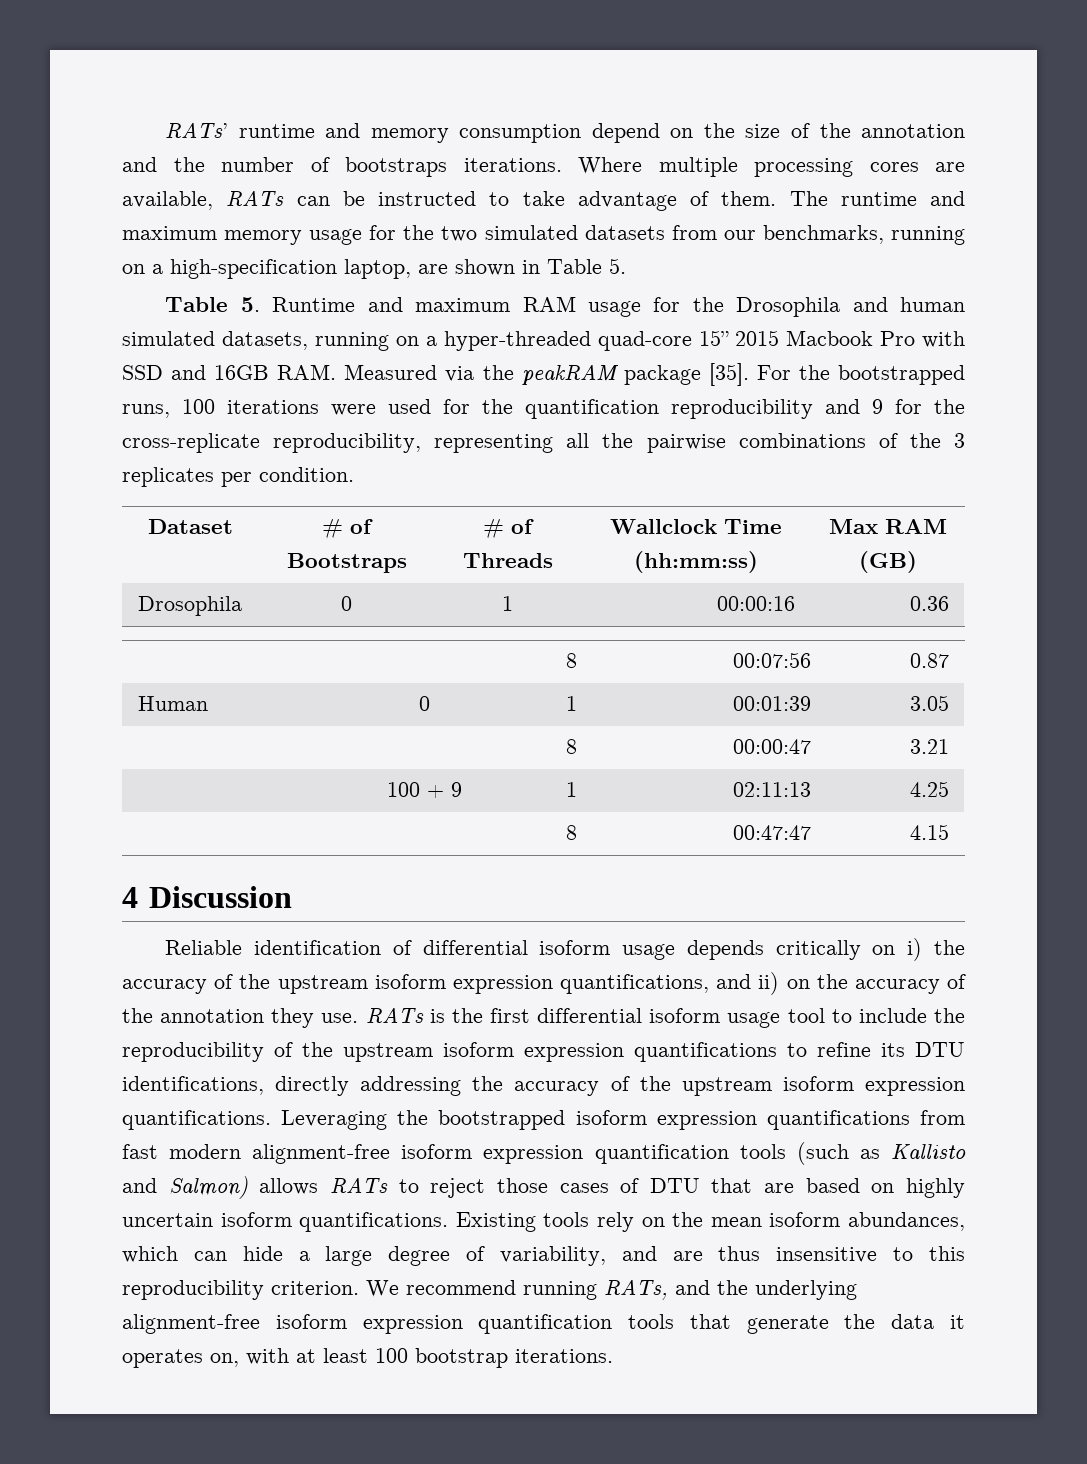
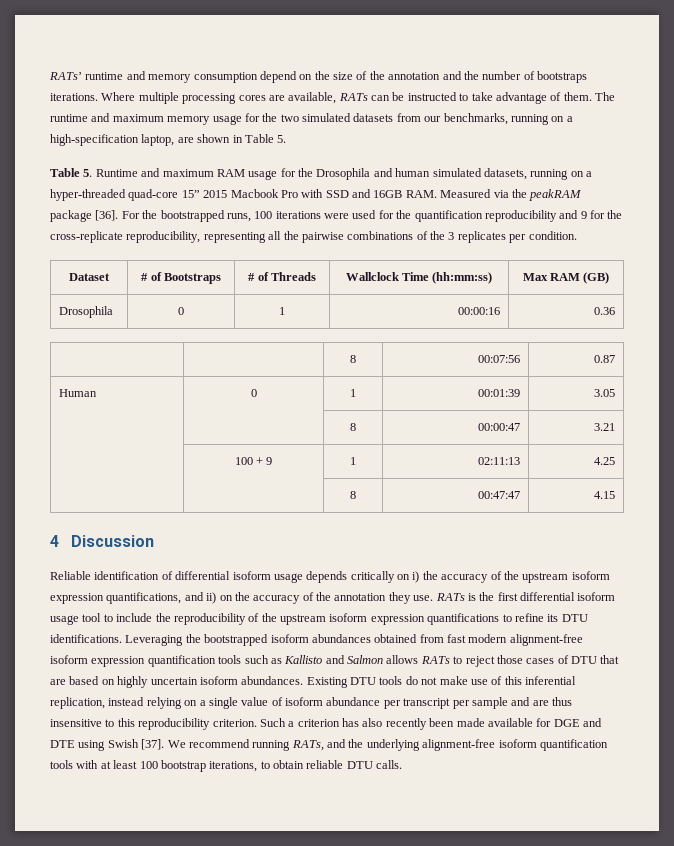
- Table 5. Runtime and maximum RAM usage for the Drosophila and human simulated datasets, running on a hyper-threaded quad-core 15” 2015 Macbook Pro with SSD and 16GB RAM. Measured via the peakRAM package [35].
+ Table 5. Runtime and maximum RAM usage for the Drosophila and human simulated datasets, running on a hyper-threaded quad-core 15” 2015 Macbook Pro with SSD and 16GB RAM. Measured via the peakRAM package [36].
- RATs is the first differential isoform usage tool to include the reproducibility of the upstream isoform expression quantifications to refine its DTU identifications, directly addressing the accuracy of the upstream isoform expression quantifications.
+ RATs is the first differential isoform usage tool to include the reproducibility of the upstream isoform expression quantifications to refine its DTU identifications.
- Leveraging the bootstrapped isoform expression quantifications from fast modern alignment-free isoform expression quantification tools (such as Kallisto and Salmon) allows RATs to reject those cases of DTU that are based on highly uncertain isoform quantifications. Existing tools rely on the mean isoform abundances, which can hide a large degree of variability, and are thus insensitive to this reproducibility criterion.
+ Leveraging the bootstrapped isoform abundances obtained from fast modern alignment-free isoform expression quantification tools such as Kallisto and Salmon allows RATs to reject those cases of DTU that are based on highly uncertain isoform abundances. Existing DTU tools do not make use of this inferential replication, instead relying on a single value of isoform abundance per transcript per sample and are thus insensitive to this reproducibility criterion.
+ Such a criterion has also recently been made available for DGE and DTE using Swish [37].
- We recommend running RATs, and the underlying alignment-free isoform expression quantification tools that generate the data it operates on, with at least 100 bootstrap iterations.
+ We recommend running RATs, and the underlying alignment-free isoform quantification tools with at least 100 bootstrap iterations, to obtain reliable DTU calls.

